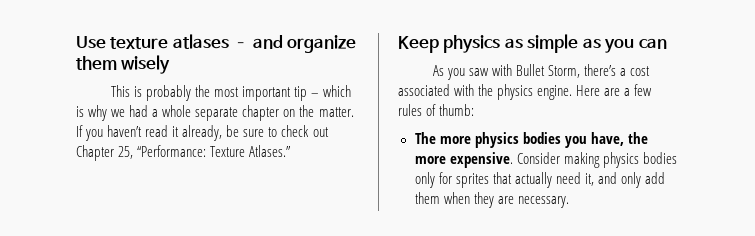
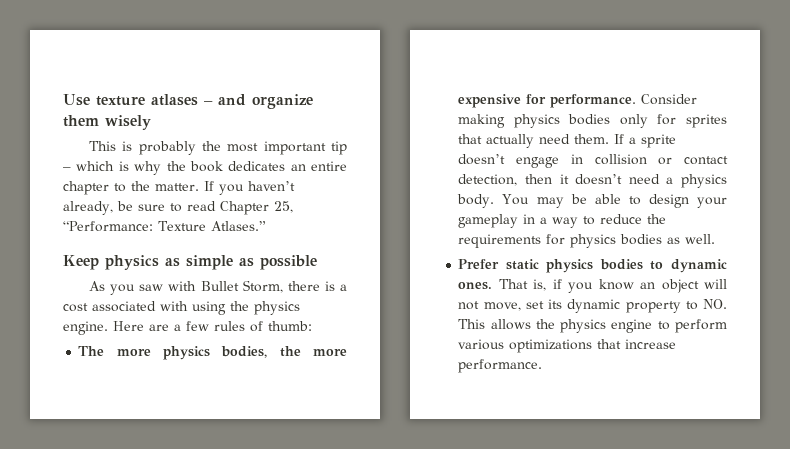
- This is probably the most important tip – which is why we had a whole separate chapter on the matter.
+ This is probably the most important tip – which is why the book dedicates an entire chapter to the matter.
- If you haven’t read it already, be sure to check out Chapter 25, “Performance: Texture Atlases.”
+ If you haven’t already, be sure to read Chapter 25, “Performance: Texture Atlases.”
- Keep physics as simple as you can
+ Keep physics as simple as possible
- As you saw with Bullet Storm, there’s a cost associated with the physics engine.
+ As you saw with Bullet Storm, there is a cost associated with using the physics engine.
- The more physics bodies you have, the more expensive.
+ The more physics bodies, the more expensive for performance.
- Consider making physics bodies only for sprites that actually need it, and only add them when they are necessary.
+ Consider making physics bodies only for sprites that actually need them. If a sprite doesn’t engage in collision or contact detection, then it doesn’t need a physics body. You may be able to design your gameplay in a way to reduce the requirements for physics bodies as well.
+ Prefer static physics bodies to dynamic ones. That is, if you know an object will not move, set its dynamic property to NO. This allows the physics engine to perform various optimizations that increase performance.

